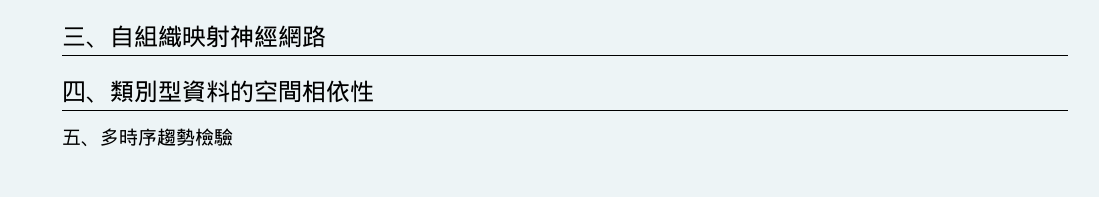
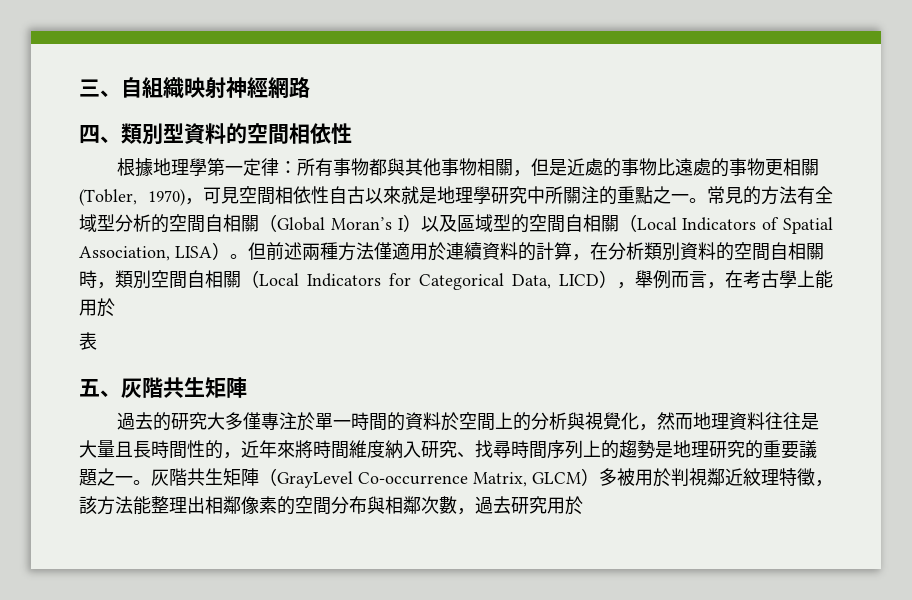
- 五、多時序趨勢檢驗
+ 根據地理學第一定律：所有事物都與其他事物相關，但是近處的事物比遠處的事物更相關(Tobler, 1970)，可見空間相依性自古以來就是地理學研究中所關注的重點之一。常見的方法有全域型分析的空間自相關（Global Moran’s I）以及區域型的空間自相關（Local Indicators of Spatial Association, LISA）。但前述兩種方法僅適用於連續資料的計算，在分析類別資料的空間自相關時，類別空間自相關（Local Indicators for Categorical Data, LICD），舉例而言，在考古學上能用於
+ 表
+ 五、灰階共生矩陣
+ 過去的研究大多僅專注於單一時間的資料於空間上的分析與視覺化，然而地理資料往往是大量且長時間性的，近年來將時間維度納入研究、找尋時間序列上的趨勢是地理研究的重要議題之一。灰階共生矩陣（GrayLevel Co-occurrence Matrix, GLCM）多被用於判視鄰近紋理特徵，該方法能整理出相鄰像素的空間分布與相鄰次數，過去研究用於

